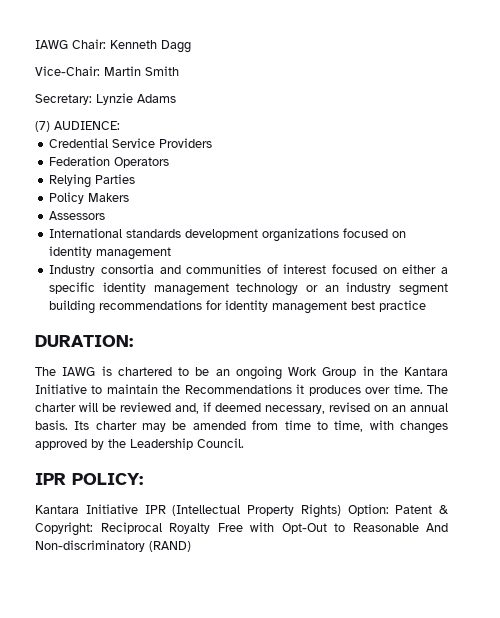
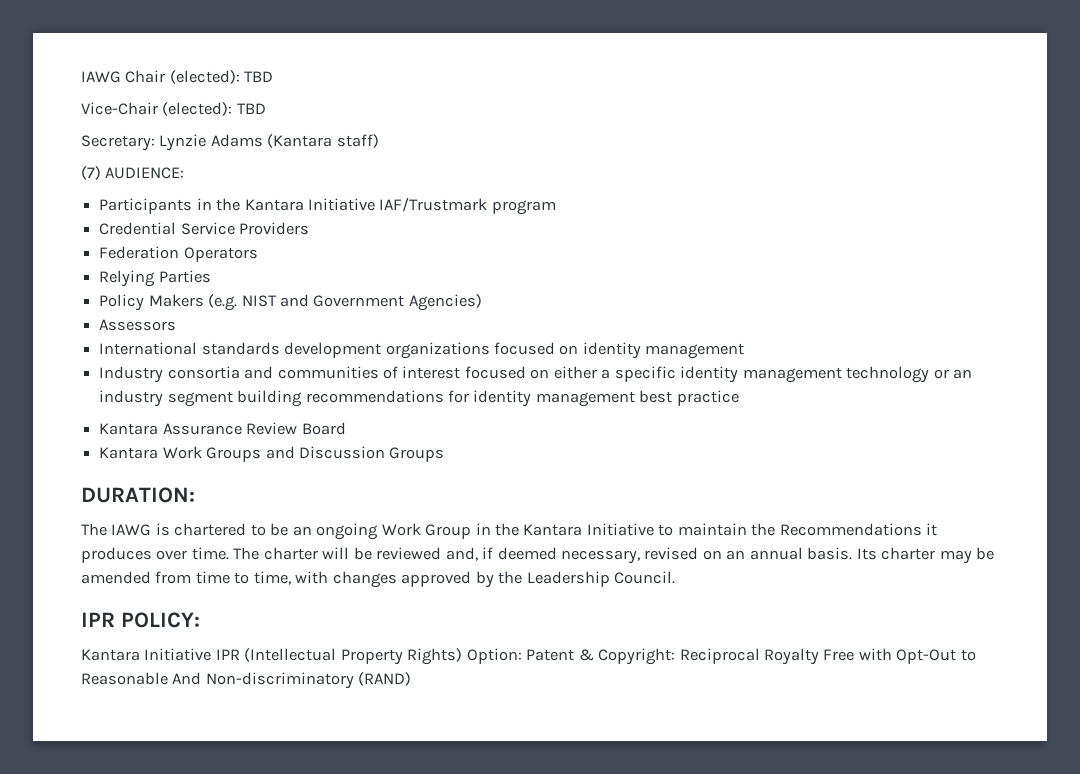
- IAWG Chair: Kenneth Dagg
- Vice-Chair: Martin Smith
+ IAWG Chair (elected): TBD
+ Vice-Chair (elected): TBD
- Secretary: Lynzie Adams
+ Secretary: Lynzie Adams (Kantara staff)
+ Participants in the Kantara Initiative IAF/Trustmark program
- Policy Makers
+ Policy Makers (e.g. NIST and Government Agencies)
+ Kantara Assurance Review Board
+ Kantara Work Groups and Discussion Groups

